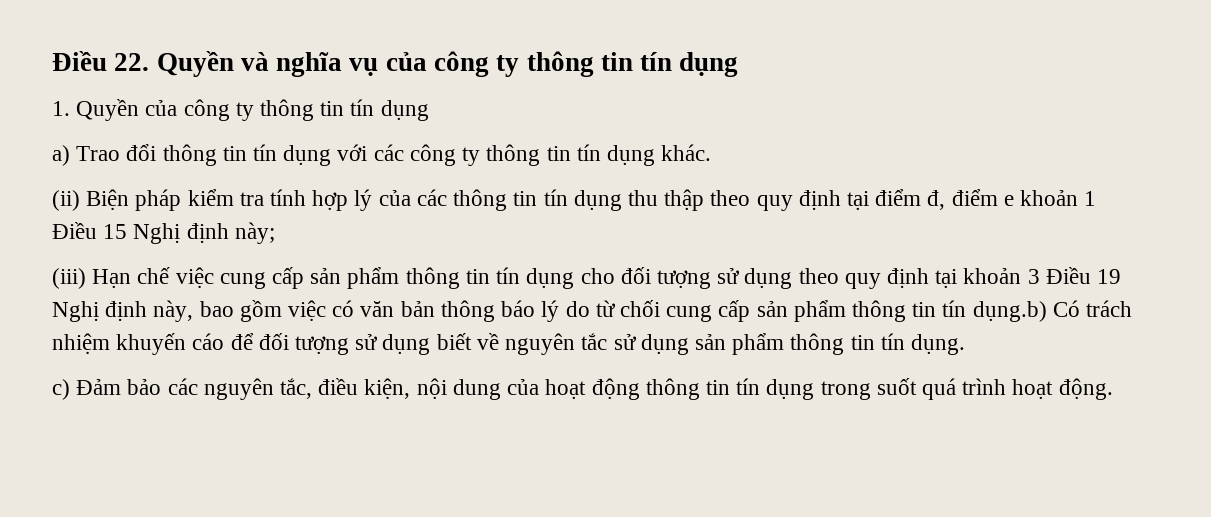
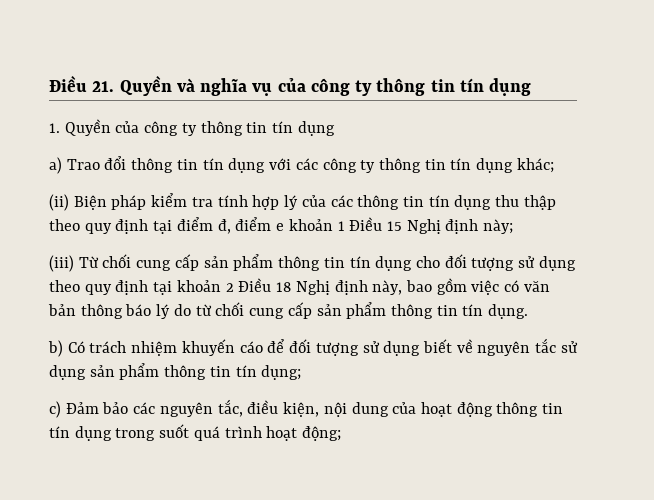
- Điều 22. Quyền và nghĩa vụ của công ty thông tin tín dụng
+ Điều 21. Quyền và nghĩa vụ của công ty thông tin tín dụng
- a) Trao đổi thông tin tín dụng với các công ty thông tin tín dụng khác.
+ a) Trao đổi thông tin tín dụng với các công ty thông tin tín dụng khác;
- (iii) Hạn chế việc cung cấp sản phẩm thông tin tín dụng cho đối tượng sử dụng theo quy định tại khoản 3 Điều 19 Nghị định này, bao gồm việc có văn bản thông báo lý do từ chối cung cấp sản phẩm thông tin tín dụng.b) Có trách nhiệm khuyến cáo để đối tượng sử dụng biết về nguyên tắc sử dụng sản phẩm thông tin tín dụng.
+ (iii) Từ chối cung cấp sản phẩm thông tin tín dụng cho đối tượng sử dụng theo quy định tại khoản 2 Điều 18 Nghị định này, bao gồm việc có văn bản thông báo lý do từ chối cung cấp sản phẩm thông tin tín dụng.
+ b) Có trách nhiệm khuyến cáo để đối tượng sử dụng biết về nguyên tắc sử dụng sản phẩm thông tin tín dụng;
- c) Đảm bảo các nguyên tắc, điều kiện, nội dung của hoạt động thông tin tín dụng trong suốt quá trình hoạt động.
+ c) Đảm bảo các nguyên tắc, điều kiện, nội dung của hoạt động thông tin tín dụng trong suốt quá trình hoạt động;

